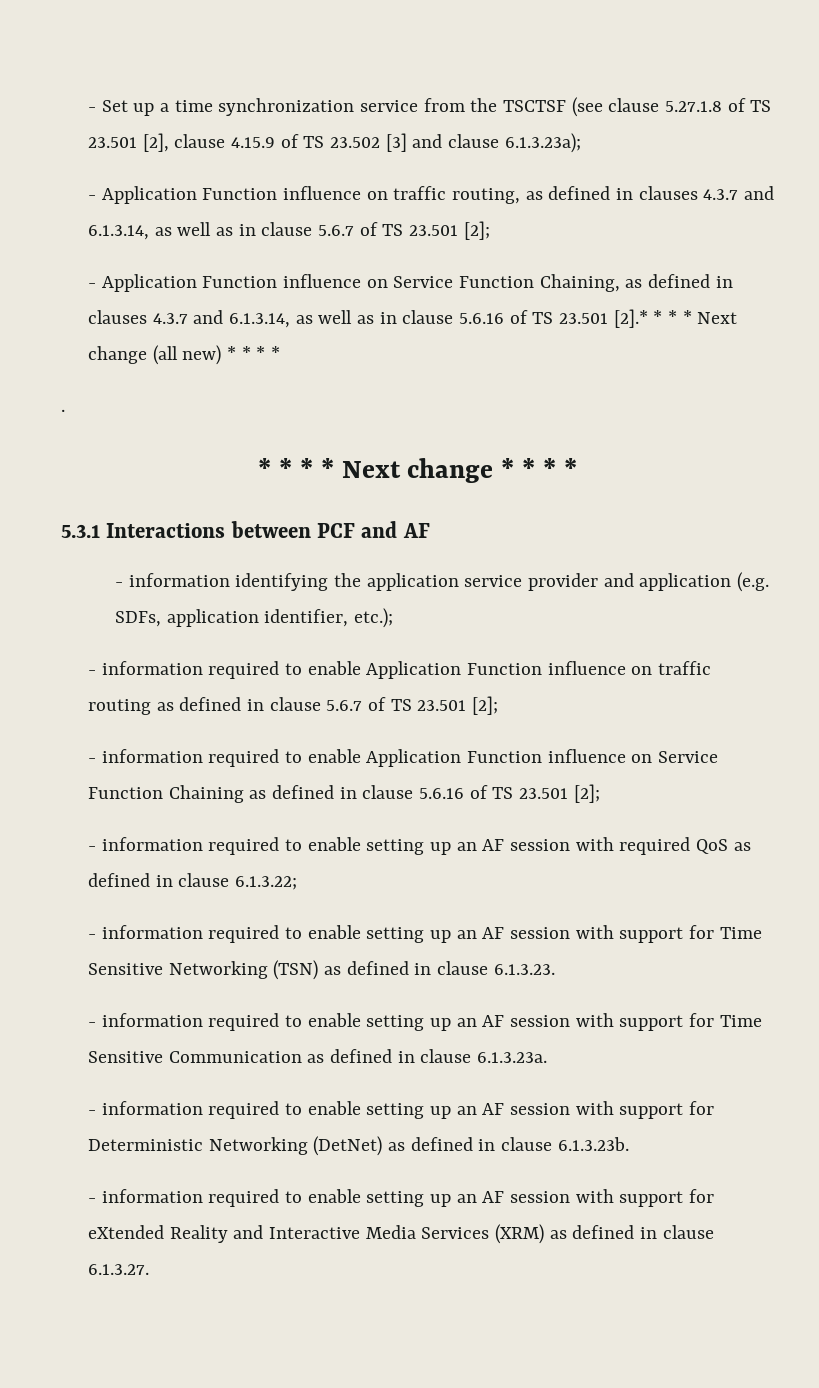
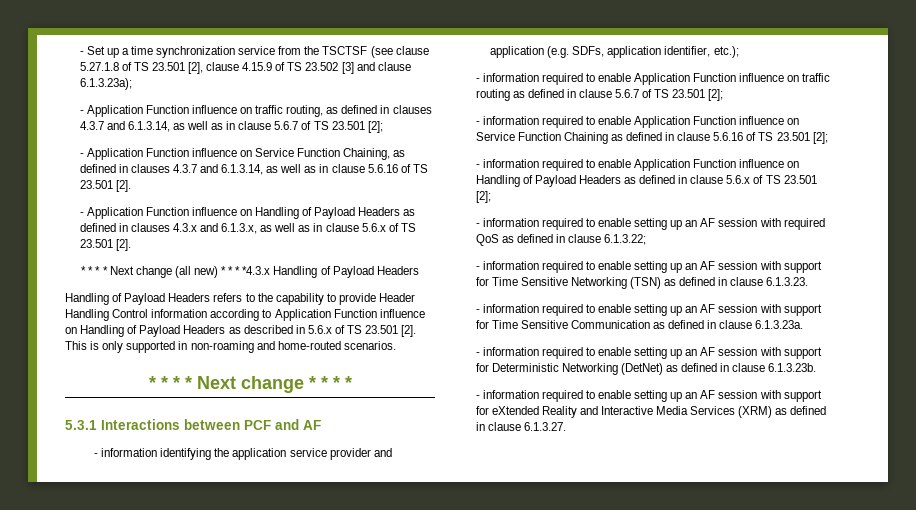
- - Application Function influence on Service Function Chaining, as defined in clauses 4.3.7 and 6.1.3.14, as well as in clause 5.6.16 of TS 23.501 [2].* * * * Next change (all new) * * * *
- .
+ - Application Function influence on Service Function Chaining, as defined in clauses 4.3.7 and 6.1.3.14, as well as in clause 5.6.16 of TS 23.501 [2].
+ - Application Function influence on Handling of Payload Headers as defined in clauses 4.3.x and 6.1.3.x, as well as in clause 5.6.x of TS 23.501 [2].
+ * * * * Next change (all new) * * * *4.3.x Handling of Payload Headers
+ Handling of Payload Headers refers to the capability to provide Header Handling Control information according to Application Function influence on Handling of Payload Headers as described in 5.6.x of TS 23.501 [2]. This is only supported in non-roaming and home-routed scenarios.
+ - information required to enable Application Function influence on Handling of Payload Headers as defined in clause 5.6.x of TS 23.501 [2];

